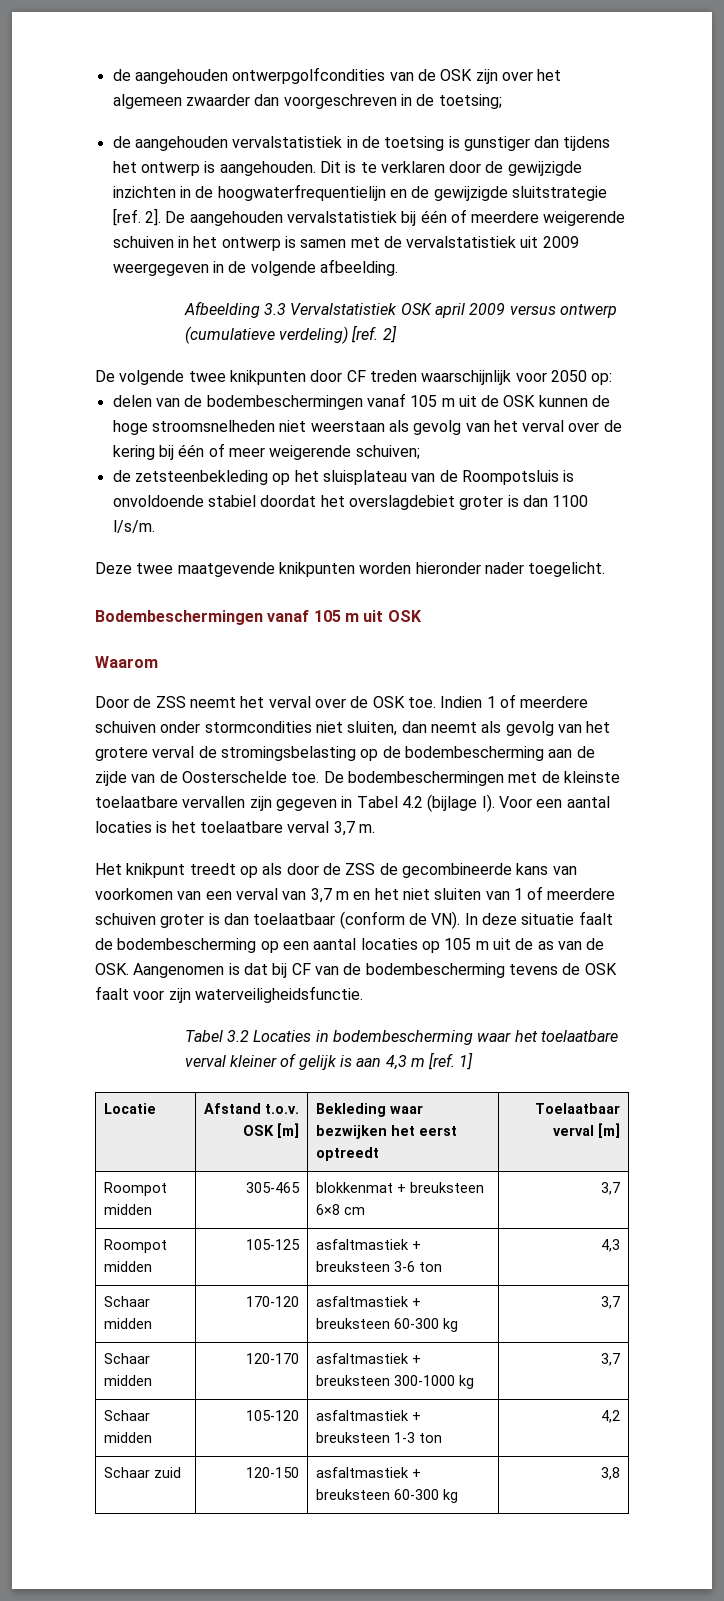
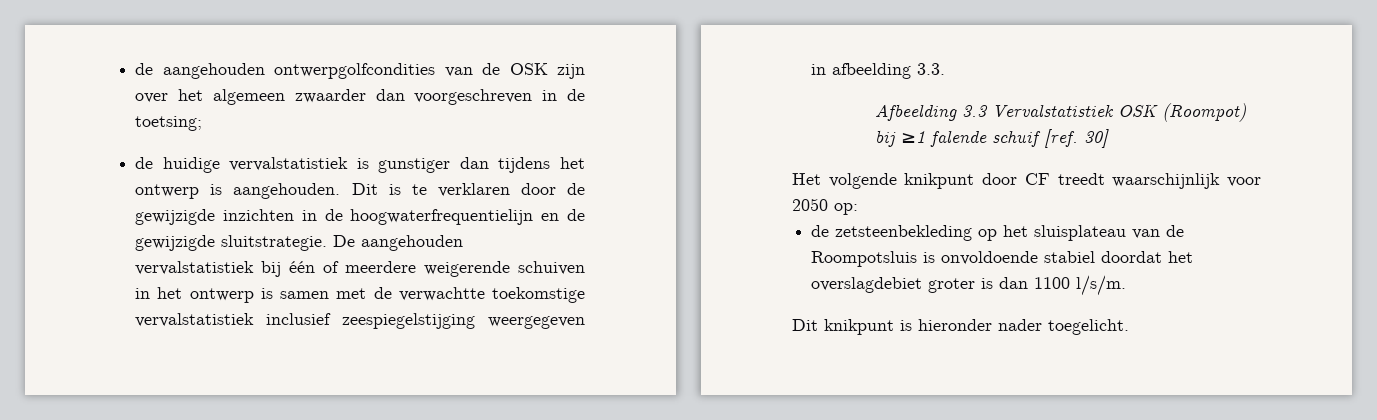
- de aangehouden vervalstatistiek in de toetsing is gunstiger dan tijdens het ontwerp is aangehouden.
+ de huidige vervalstatistiek is gunstiger dan tijdens het ontwerp is aangehouden.
- Dit is te verklaren door de gewijzigde inzichten in de hoogwaterfrequentielijn en de gewijzigde sluitstrategie [ref. 2].
+ Dit is te verklaren door de gewijzigde inzichten in de hoogwaterfrequentielijn en de gewijzigde sluitstrategie.
- De aangehouden vervalstatistiek bij één of meerdere weigerende schuiven in het ontwerp is samen met de vervalstatistiek uit 2009 weergegeven in de volgende afbeelding.
- Afbeelding 3.3 Vervalstatistiek OSK april 2009 versus ontwerp (cumulatieve verdeling) [ref. 2]
- De volgende twee knikpunten door CF treden waarschijnlijk voor 2050 op:
+ De aangehouden vervalstatistiek bij één of meerdere weigerende schuiven in het ontwerp is samen met de verwachtte toekomstige vervalstatistiek inclusief zeespiegelstijging weergegeven in afbeelding 3.3.
+ Afbeelding 3.3 Vervalstatistiek OSK (Roompot) bij ≥1 falende schuif [ref. 30]
+ Het volgende knikpunt door CF treedt waarschijnlijk voor 2050 op:
- delen van de bodembeschermingen vanaf 105 m uit de OSK kunnen de hoge stroomsnelheden niet weerstaan als gevolg van het verval over de kering bij één of meer weigerende schuiven;
- Deze twee maatgevende knikpunten worden hieronder nader toegelicht.
- Bodembeschermingen vanaf 105 m uit OSK
- Waarom
- Door de ZSS neemt het verval over de OSK toe. Indien 1 of meerdere schuiven onder stormcondities niet sluiten, dan neemt als gevolg van het grotere verval de stromingsbelasting op de bodembescherming aan de zijde van de Oosterschelde toe. De bodembeschermingen met de kleinste toelaatbare vervallen zijn gegeven in Tabel 4.2 (bijlage I). Voor een aantal locaties is het toelaatbare verval 3,7 m.
- Het knikpunt treedt op als door de ZSS de gecombineerde kans van voorkomen van een verval van 3,7 m en het niet sluiten van 1 of meerdere schuiven groter is dan toelaatbaar (conform de VN). In deze situatie faalt de bodembescherming op een aantal locaties op 105 m uit de as van de OSK. Aangenomen is dat bij CF van de bodembescherming tevens de OSK faalt voor zijn waterveiligheidsfunctie.
- Tabel 3.2 Locaties in bodembescherming waar het toelaatbare verval kleiner of gelijk is aan 4,3 m [ref. 1]
- Locatie | Afstand t.o.v. OSK [m] | Bekleding waar bezwijken het eerst optreedt | Toelaatbaar verval [m]
- Roompot midden | 305-465 | blokkenmat + breuksteen 6×8 cm | 3,7
- Roompot midden | 105-125 | asfaltmastiek + breuksteen 3-6 ton | 4,3
- Schaar midden | 170-120 | asfaltmastiek + breuksteen 60-300 kg | 3,7
- Schaar midden | 120-170 | asfaltmastiek + breuksteen 300-1000 kg | 3,7
- Schaar midden | 105-120 | asfaltmastiek + breuksteen 1-3 ton | 4,2
- Schaar zuid | 120-150 | asfaltmastiek + breuksteen 60-300 kg | 3,8
+ Dit knikpunt is hieronder nader toegelicht.

